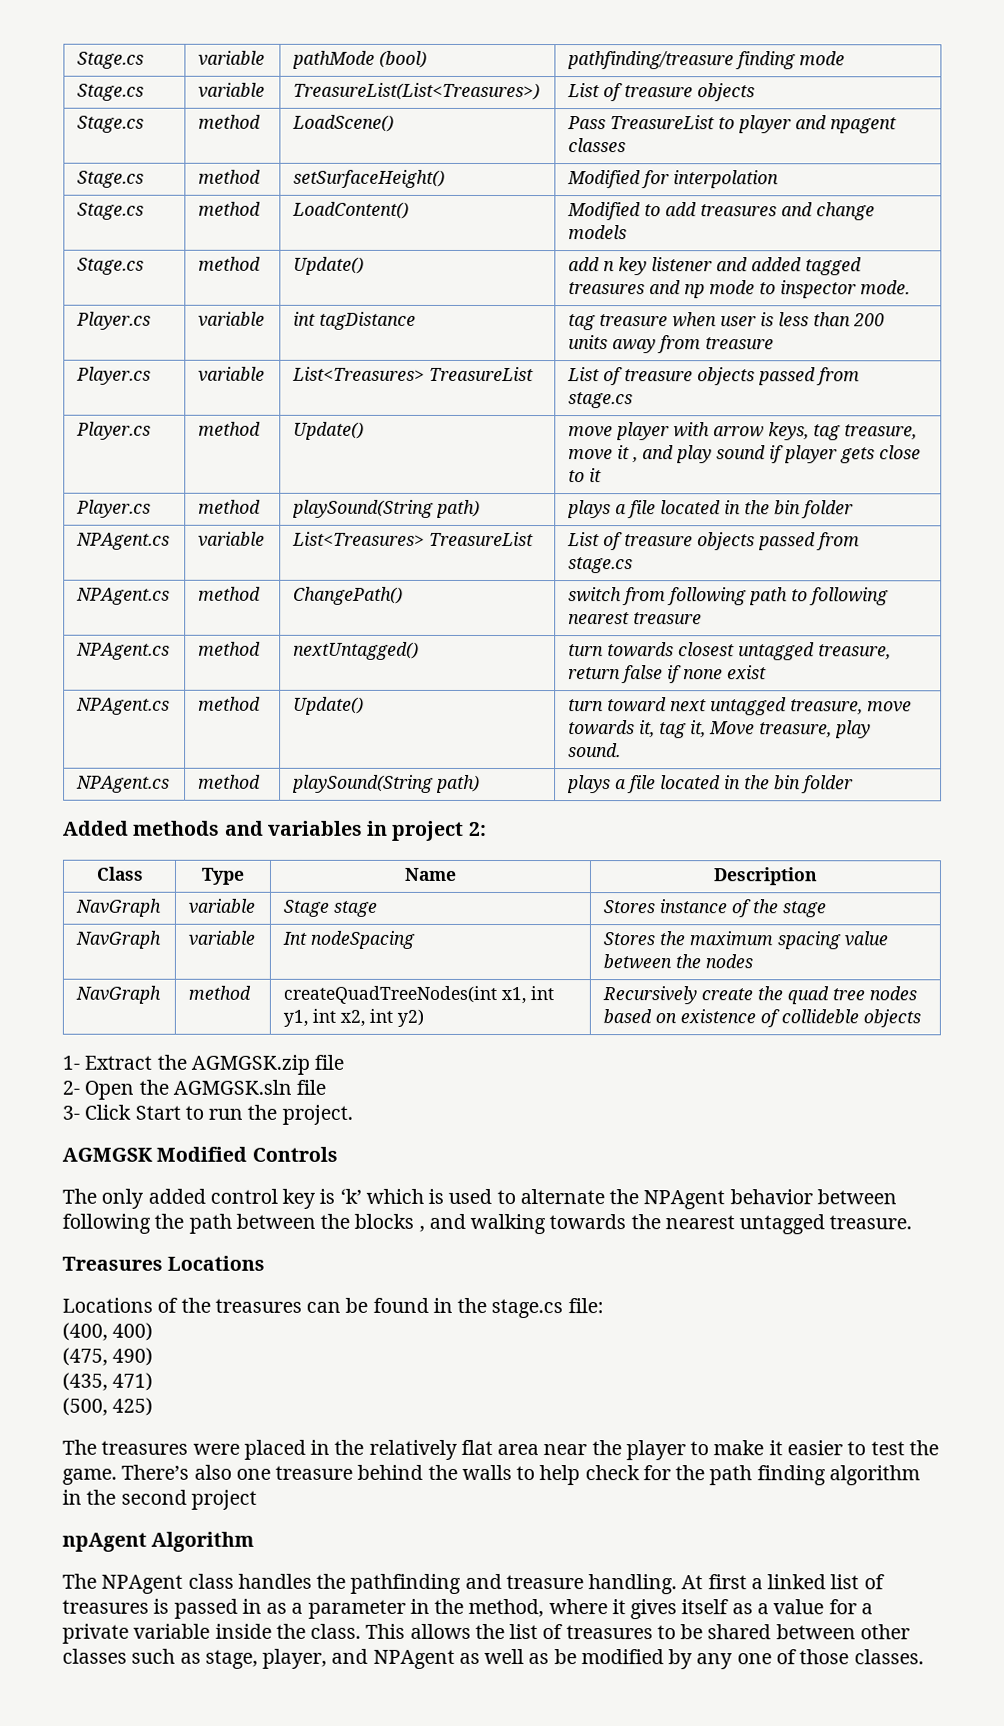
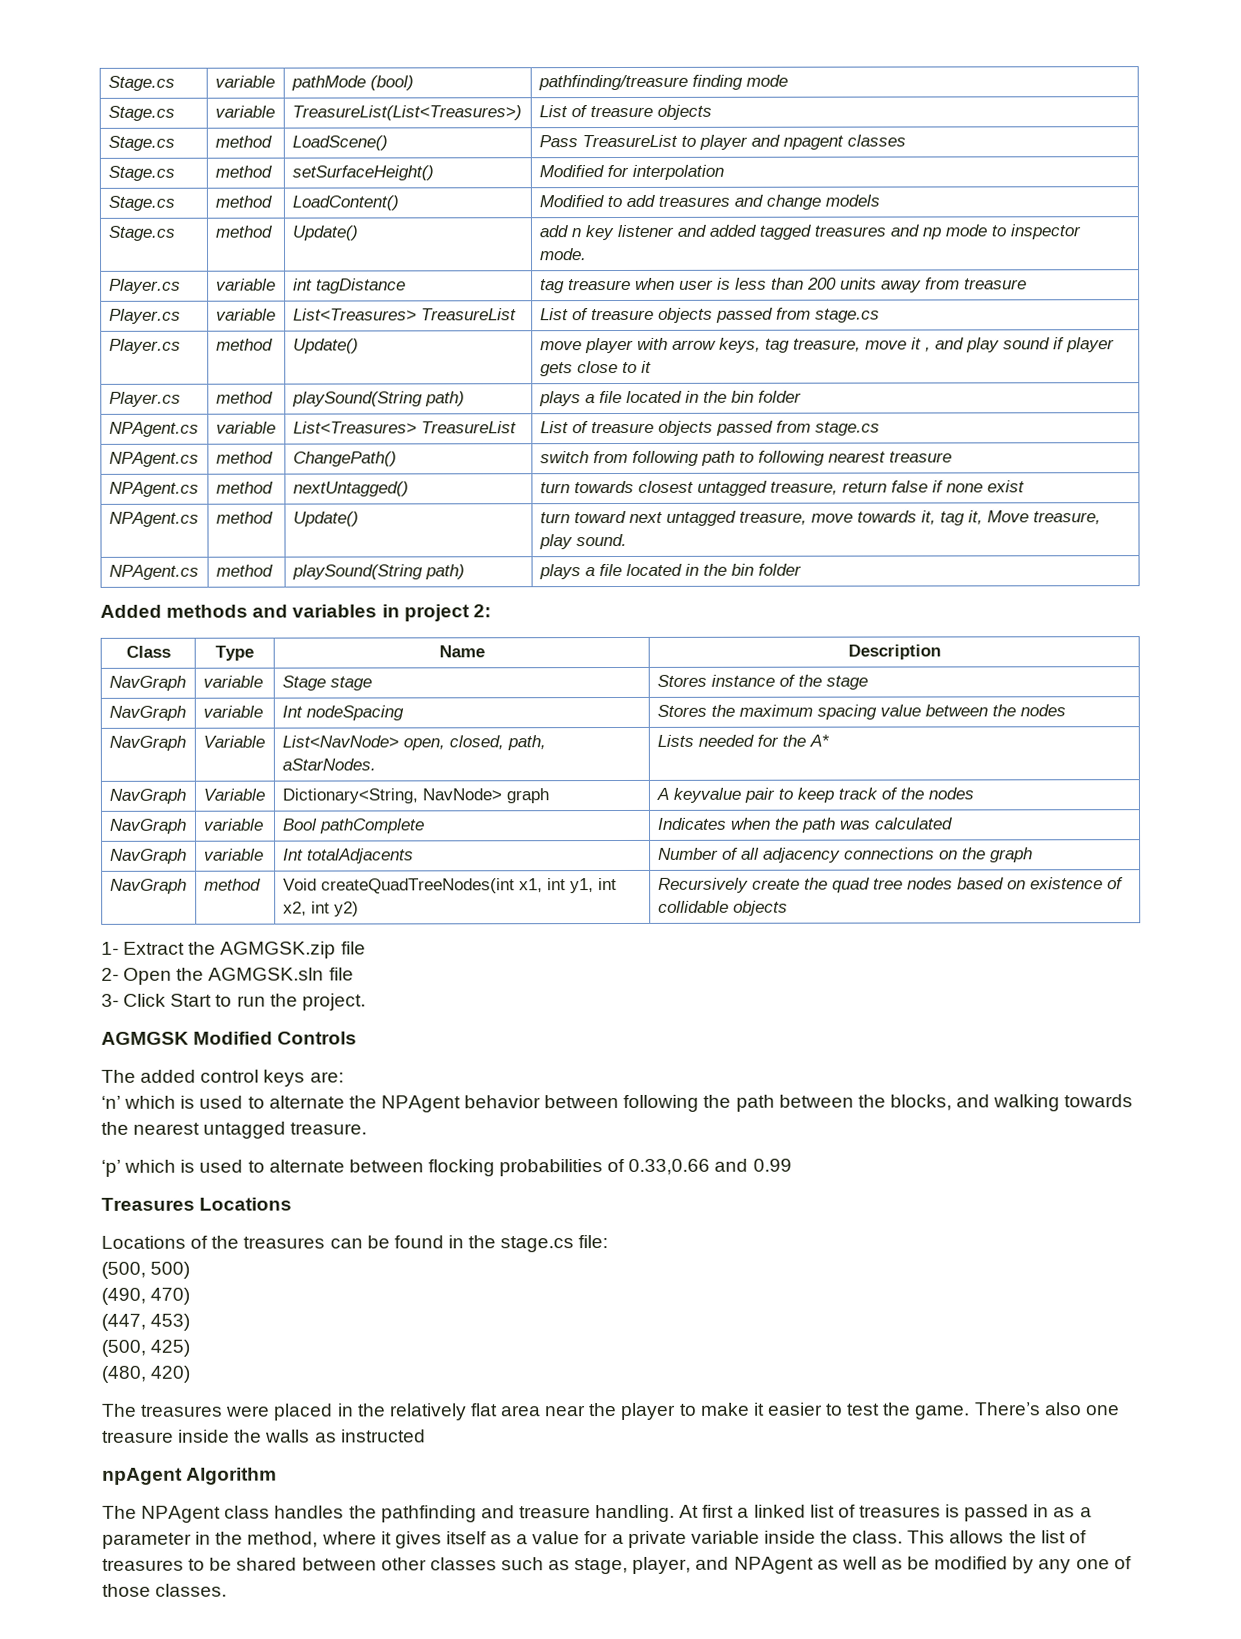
+ NavGraph | Variable | List<NavNode> open, closed, path, aStarNodes. | Lists needed for the A*
+ NavGraph | Variable | Dictionary<String, NavNode> graph | A keyvalue pair to keep track of the nodes
+ NavGraph | variable | Bool pathComplete | Indicates when the path was calculated
+ NavGraph | variable | Int totalAdjacents | Number of all adjacency connections on the graph
- NavGraph | method | createQuadTreeNodes(int x1, int y1, int x2, int y2) | Recursively create the quad tree nodes based on existence of collideble objects
+ NavGraph | method | Void createQuadTreeNodes(int x1, int y1, int x2, int y2) | Recursively create the quad tree nodes based on existence of collidable objects
- The only added control key is ‘k’ which is used to alternate the NPAgent behavior between following the path between the blocks , and walking towards the nearest untagged treasure.
+ The added control keys are:
+ ‘n’ which is used to alternate the NPAgent behavior between following the path between the blocks, and walking towards the nearest untagged treasure.
+ ‘p’ which is used to alternate between flocking probabilities of 0.33,0.66 and 0.99
- (400, 400)
- (475, 490)
- (435, 471)
+ (500, 500)
+ (490, 470)
+ (447, 453)
+ (480, 420)
- There’s also one treasure behind the walls to help check for the path finding algorithm in the second project
+ There’s also one treasure inside the walls as instructed

